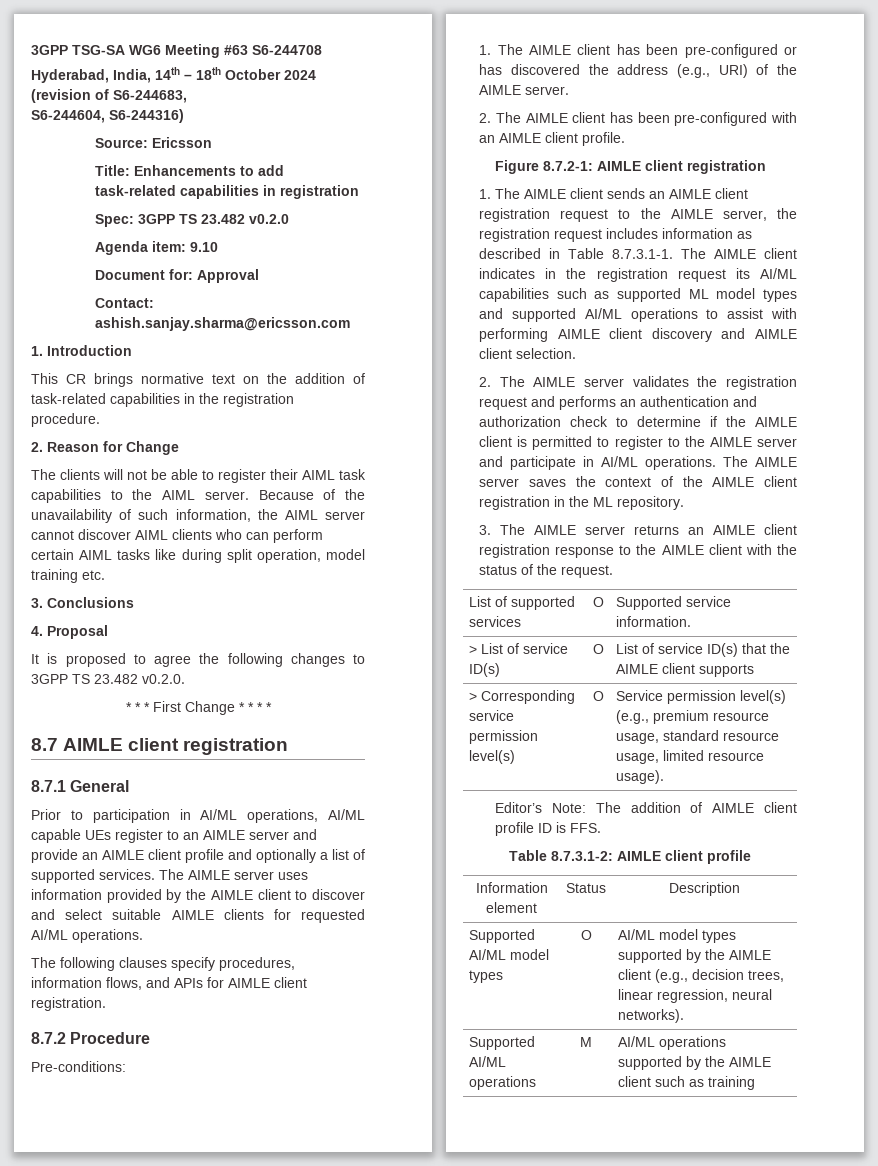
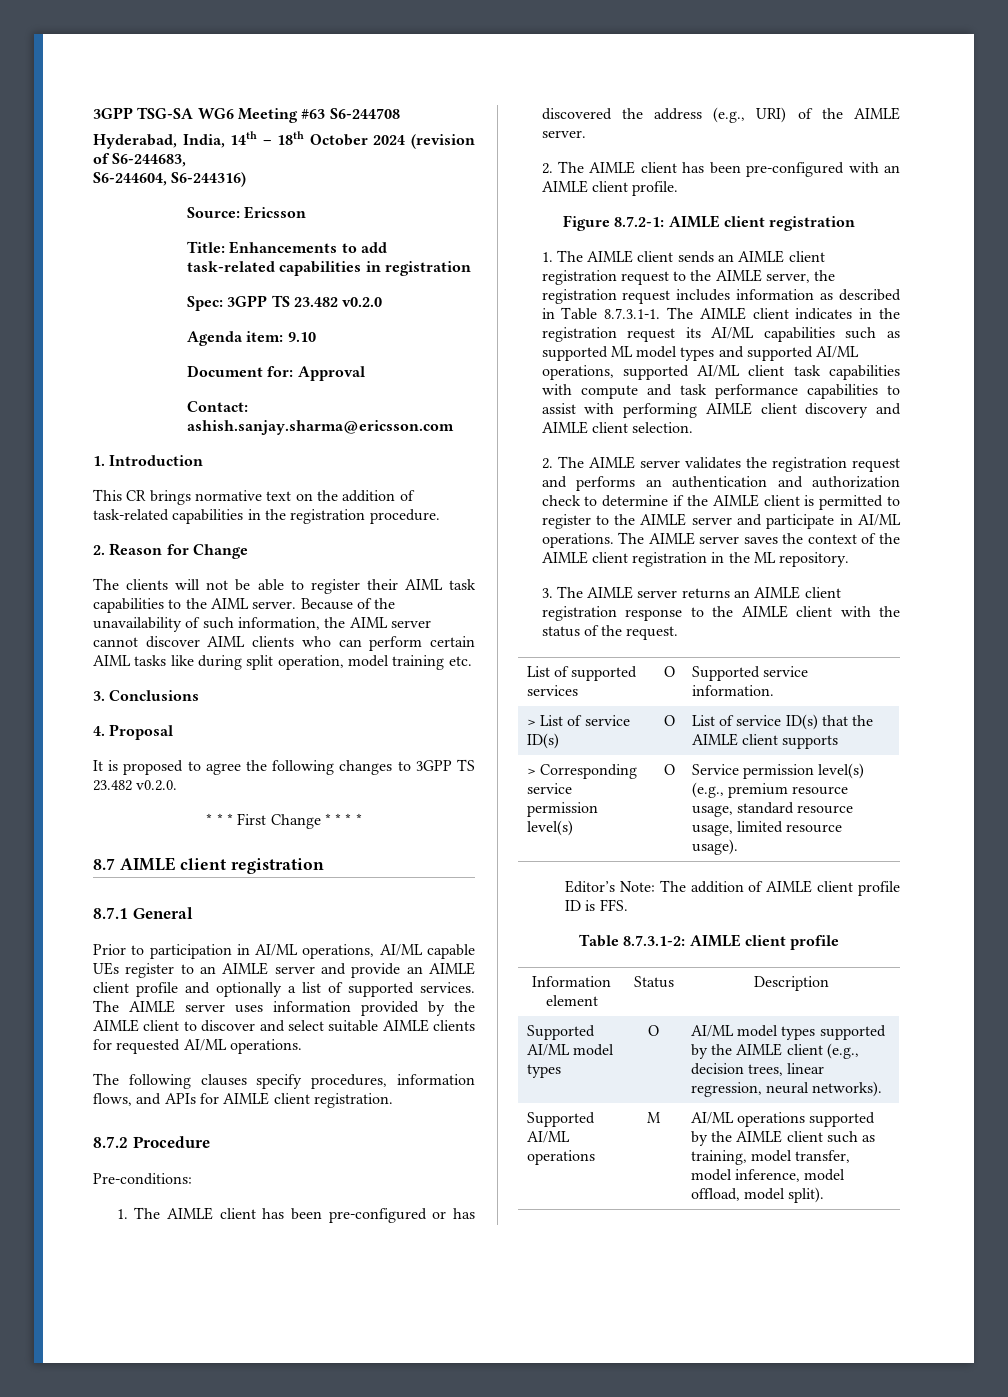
- 1. The AIMLE client sends an AIMLE client registration request to the AIMLE server, the registration request includes information as described in Table 8.7.3.1-1. The AIMLE client indicates in the registration request its AI/ML capabilities such as supported ML model types and supported AI/ML operations to assist with performing AIMLE client discovery and AIMLE client selection.
+ 1. The AIMLE client sends an AIMLE client registration request to the AIMLE server, the registration request includes information as described in Table 8.7.3.1-1. The AIMLE client indicates in the registration request its AI/ML capabilities such as supported ML model types and supported AI/ML operations, supported AI/ML client task capabilities with compute and task performance capabilities to assist with performing AIMLE client discovery and AIMLE client selection.
- Supported AI/ML operations | M | AI/ML operations supported by the AIMLE client such as training
+ Supported AI/ML operations | M | AI/ML operations supported by the AIMLE client such as training, model transfer, model inference, model offload, model split).

